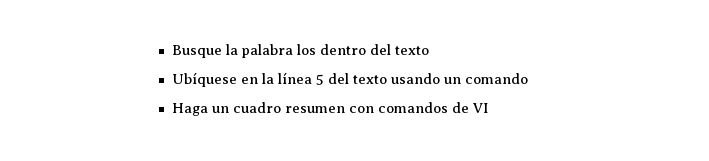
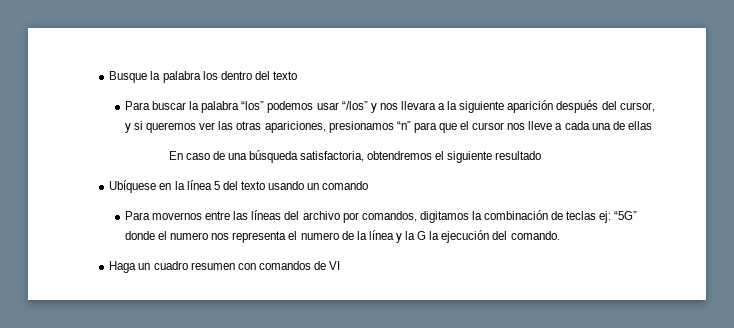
+ Para buscar la palabra “los” podemos usar “/los” y nos llevara a la siguiente aparición después del cursor, y si queremos ver las otras apariciones, presionamos “n” para que el cursor nos lleve a cada una de ellas
+ En caso de una búsqueda satisfactoria, obtendremos el siguiente resultado
+ Para movernos entre las líneas del archivo por comandos, digitamos la combinación de teclas ej: “5G” donde el numero nos representa el numero de la línea y la G la ejecución del comando.

